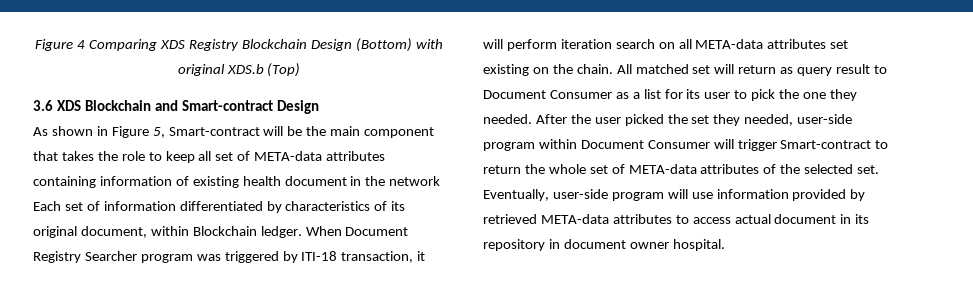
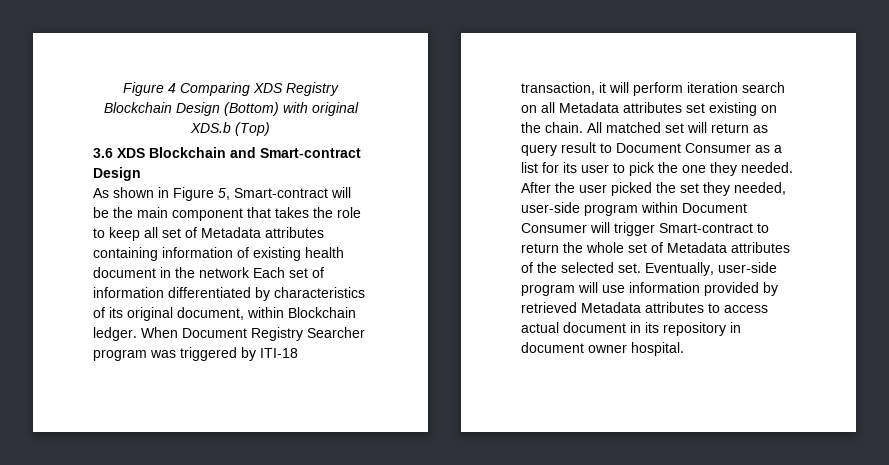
- As shown in Figure 5, Smart-contract will be the main component that takes the role to keep all set of META-data attributes containing information of existing health document in the network Each set of information differentiated by characteristics of its original document, within Blockchain ledger.
+ As shown in Figure 5, Smart-contract will be the main component that takes the role to keep all set of Metadata attributes containing information of existing health document in the network Each set of information differentiated by characteristics of its original document, within Blockchain ledger.
- When Document Registry Searcher program was triggered by ITI-18 transaction, it will perform iteration search on all META-data attributes set existing on the chain.
+ When Document Registry Searcher program was triggered by ITI-18 transaction, it will perform iteration search on all Metadata attributes set existing on the chain.
- After the user picked the set they needed, user-side program within Document Consumer will trigger Smart-contract to return the whole set of META-data attributes of the selected set.
+ After the user picked the set they needed, user-side program within Document Consumer will trigger Smart-contract to return the whole set of Metadata attributes of the selected set.
- Eventually, user-side program will use information provided by retrieved META-data attributes to access actual document in its repository in document owner hospital.
+ Eventually, user-side program will use information provided by retrieved Metadata attributes to access actual document in its repository in document owner hospital.

